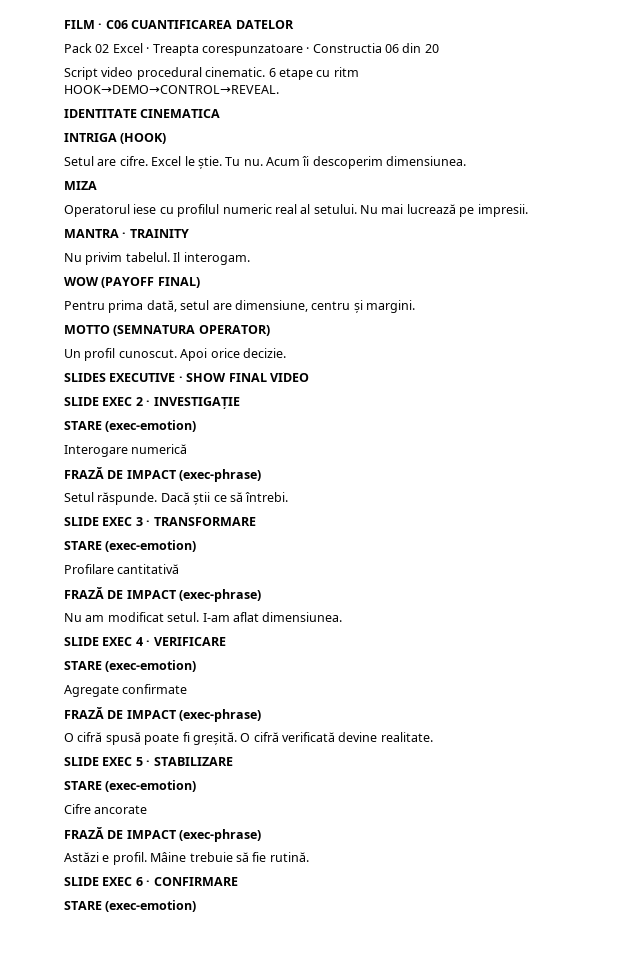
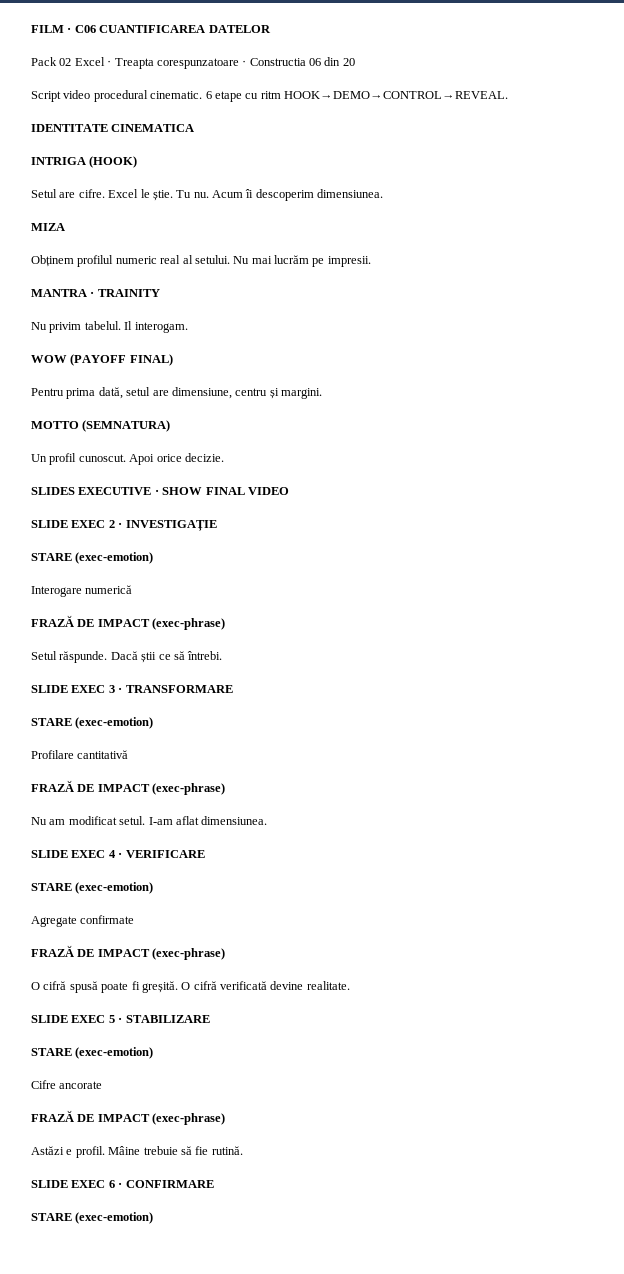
- Operatorul iese cu profilul numeric real al setului.
+ Obținem profilul numeric real al setului.
- Nu mai lucrează pe impresii.
+ Nu mai lucrăm pe impresii.
- MOTTO (SEMNATURA OPERATOR)
+ MOTTO (SEMNATURA)

